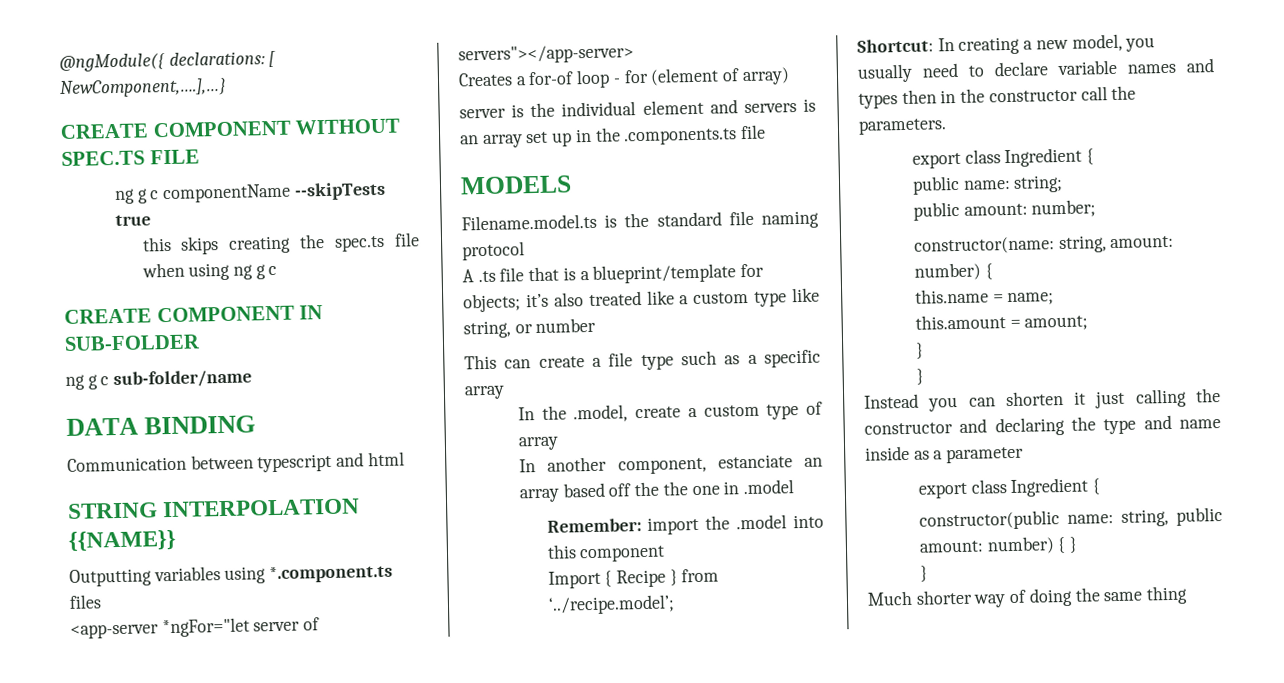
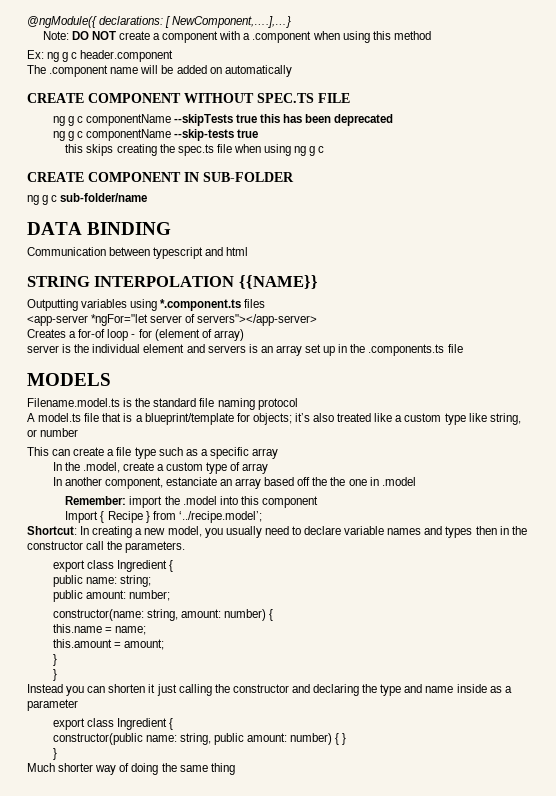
+ Note: DO NOT create a component with a .component when using this method
+ Ex: ng g c header.component
+ The .component name will be added on automatically
- ng g c componentName --skipTests true
+ ng g c componentName --skipTests true this has been deprecated
+ ng g c componentName --skip-tests true
- A .ts file that is a blueprint/template for objects; it’s also treated like a custom type like string, or number
+ A model.ts file that is a blueprint/template for objects; it’s also treated like a custom type like string, or number

